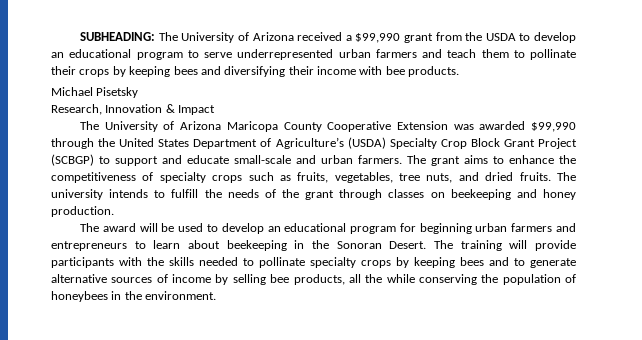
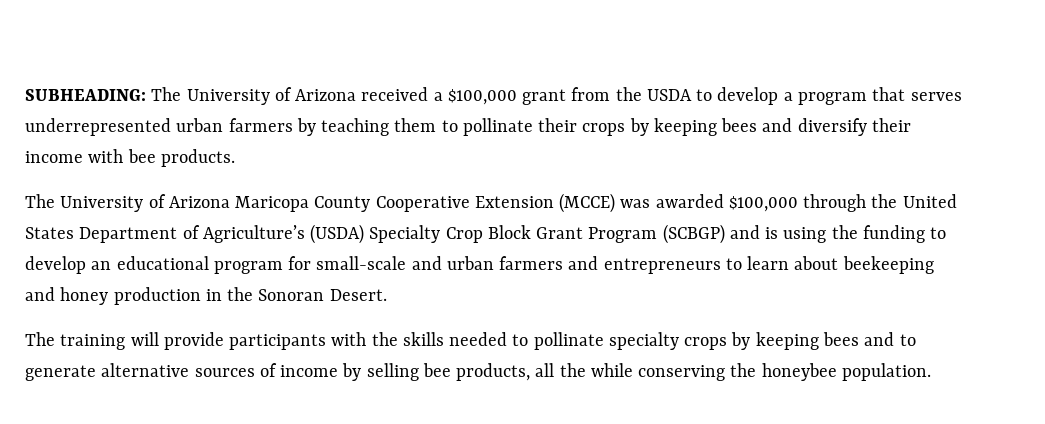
- SUBHEADING: The University of Arizona received a $99,990 grant from the USDA to develop an educational program to serve underrepresented urban farmers and teach them to pollinate their crops by keeping bees and diversifying their income with bee products.
+ SUBHEADING: The University of Arizona received a $100,000 grant from the USDA to develop a program that serves underrepresented urban farmers by teaching them to pollinate their crops by keeping bees and diversify their income with bee products.
- Michael Pisetsky
- Research, Innovation & Impact
- The University of Arizona Maricopa County Cooperative Extension was awarded $99,990 through the United States Department of Agriculture’s (USDA) Specialty Crop Block Grant Project (SCBGP) to support and educate small-scale and urban farmers. The grant aims to enhance the competitiveness of specialty crops such as fruits, vegetables, tree nuts, and dried fruits. The university intends to fulfill the needs of the grant through classes on beekeeping and honey production.
- The award will be used to develop an educational program for beginning urban farmers and entrepreneurs to learn about beekeeping in the Sonoran Desert. The training will provide participants with the skills needed to pollinate specialty crops by keeping bees and to generate alternative sources of income by selling bee products, all the while conserving the population of honeybees in the environment.
+ The University of Arizona Maricopa County Cooperative Extension (MCCE) was awarded $100,000 through the United States Department of Agriculture’s (USDA) Specialty Crop Block Grant Program (SCBGP) and is using the funding to develop an educational program for small-scale and urban farmers and entrepreneurs to learn about beekeeping and honey production in the Sonoran Desert.
+ The training will provide participants with the skills needed to pollinate specialty crops by keeping bees and to generate alternative sources of income by selling bee products, all the while conserving the honeybee population.

